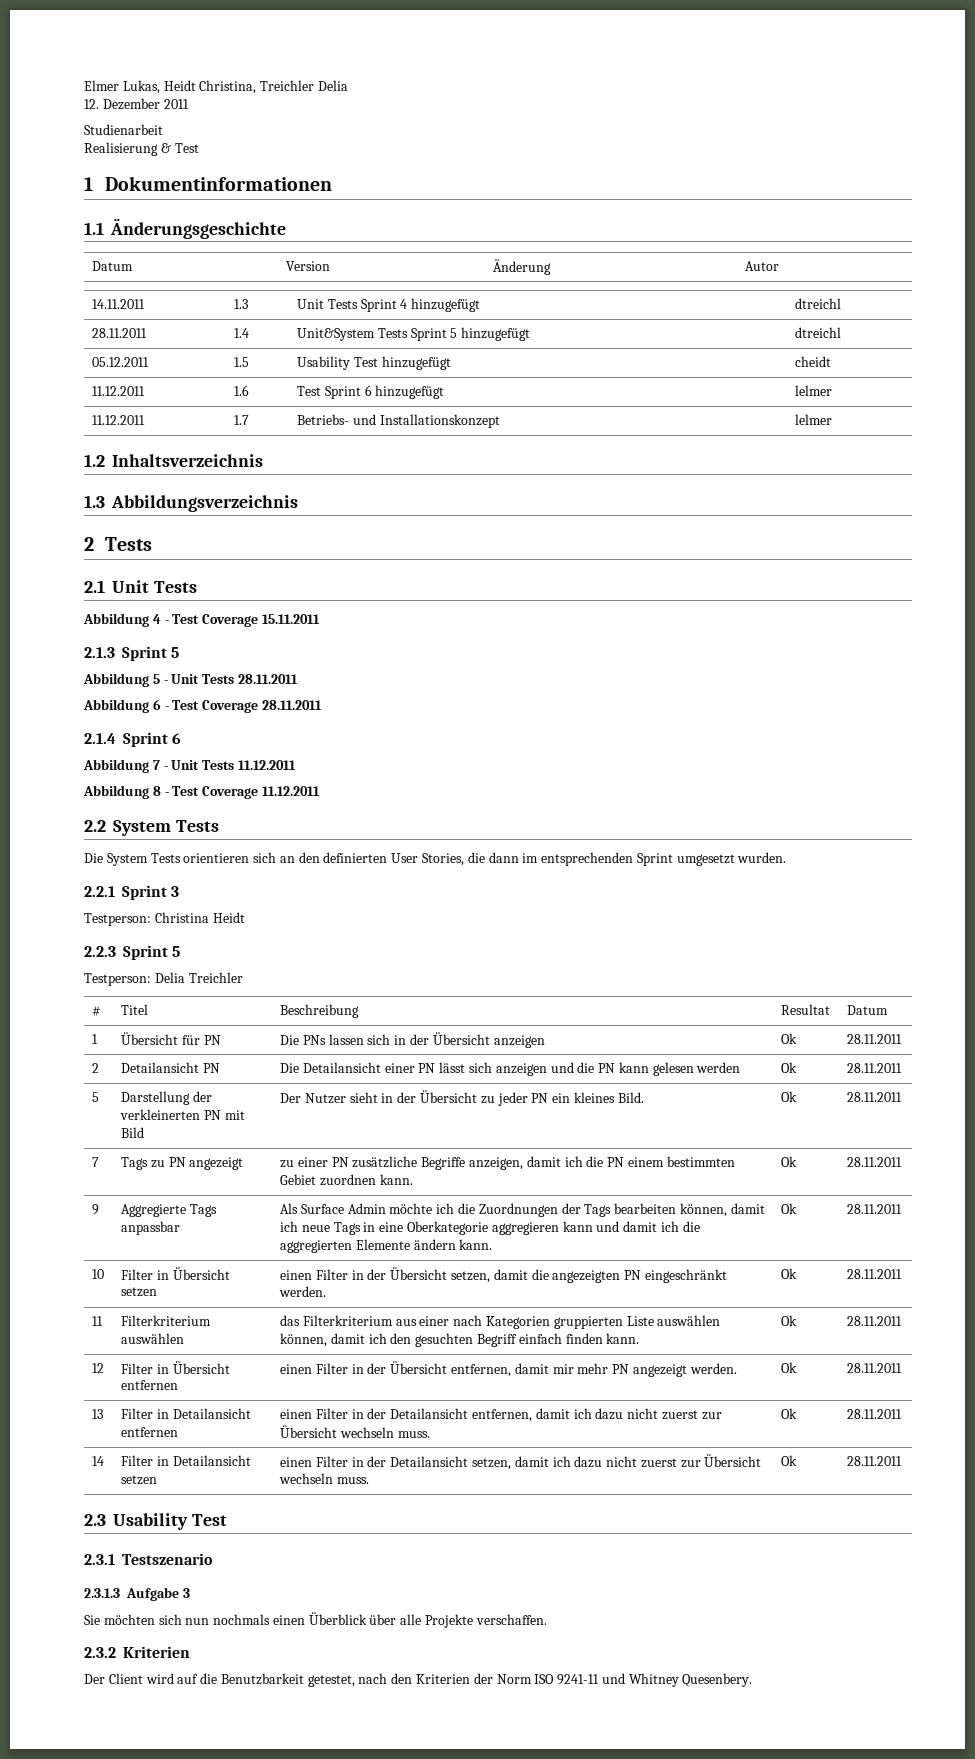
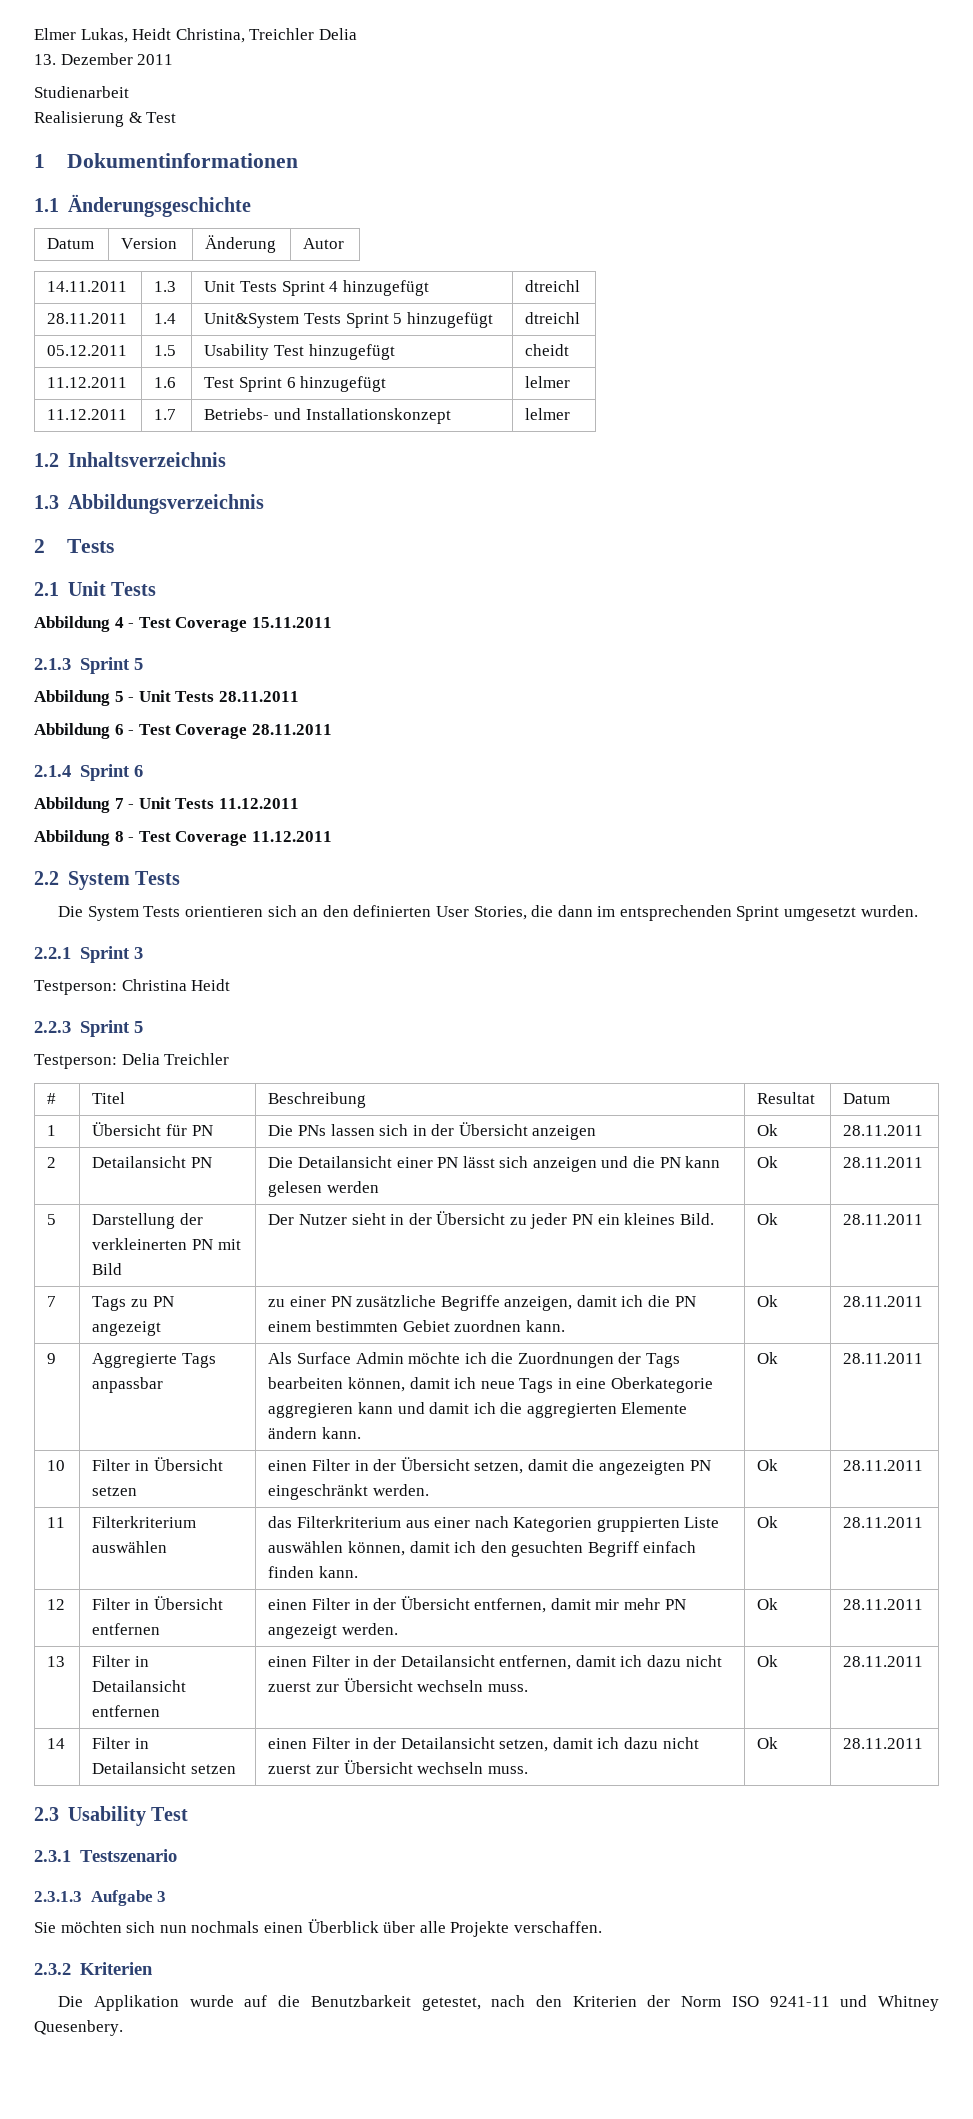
- 12. Dezember 2011
+ 13. Dezember 2011
- Der Client wird auf die Benutzbarkeit getestet, nach den Kriterien der Norm ISO 9241-11 und Whitney Quesenbery.
+ Die Applikation wurde auf die Benutzbarkeit getestet, nach den Kriterien der Norm ISO 9241-11 und Whitney Quesenbery.

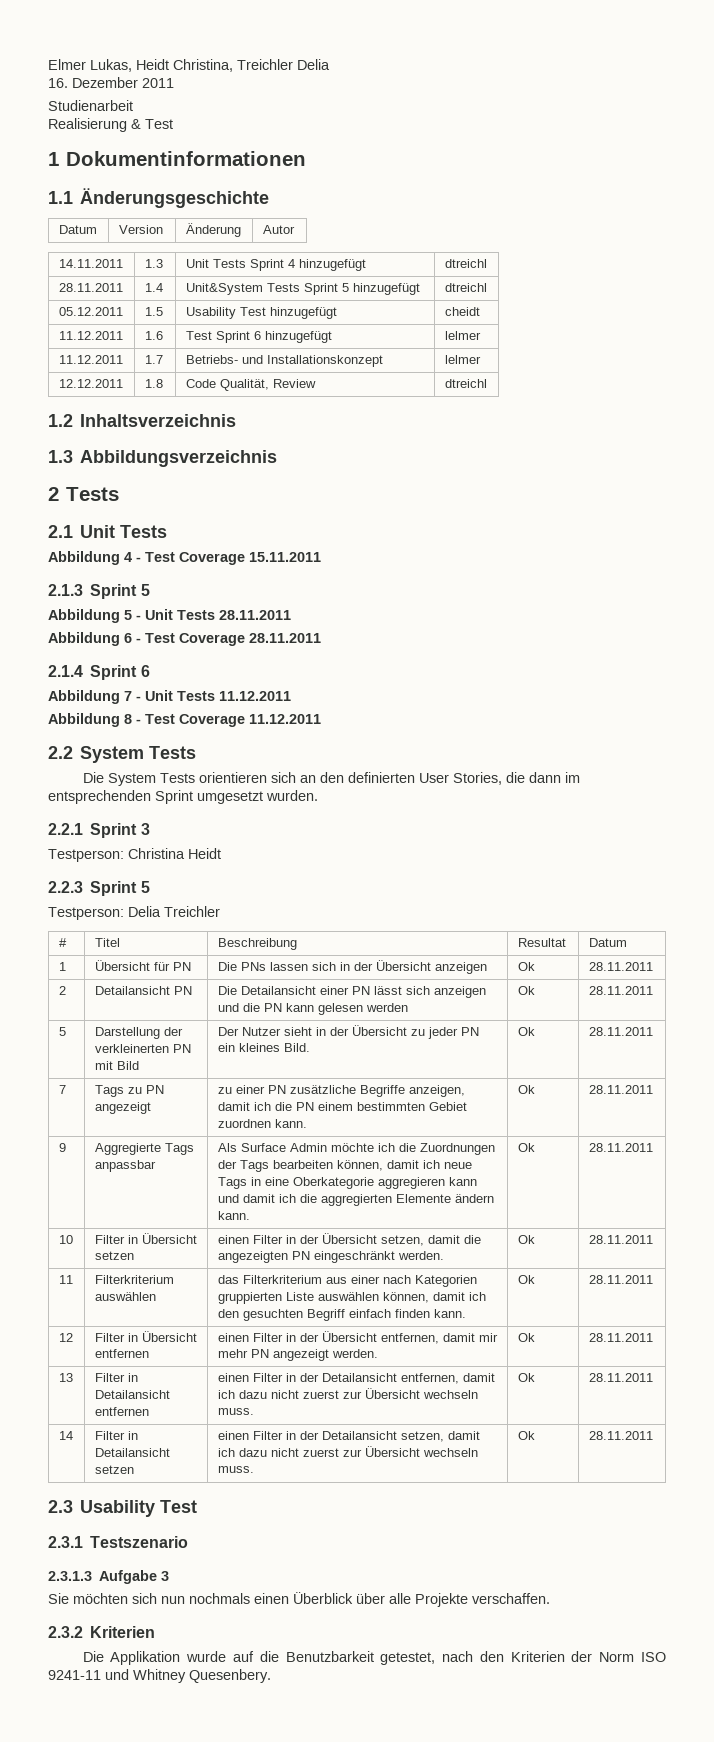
- 13. Dezember 2011
+ 16. Dezember 2011
+ 12.12.2011 | 1.8 | Code Qualität, Review | dtreichl

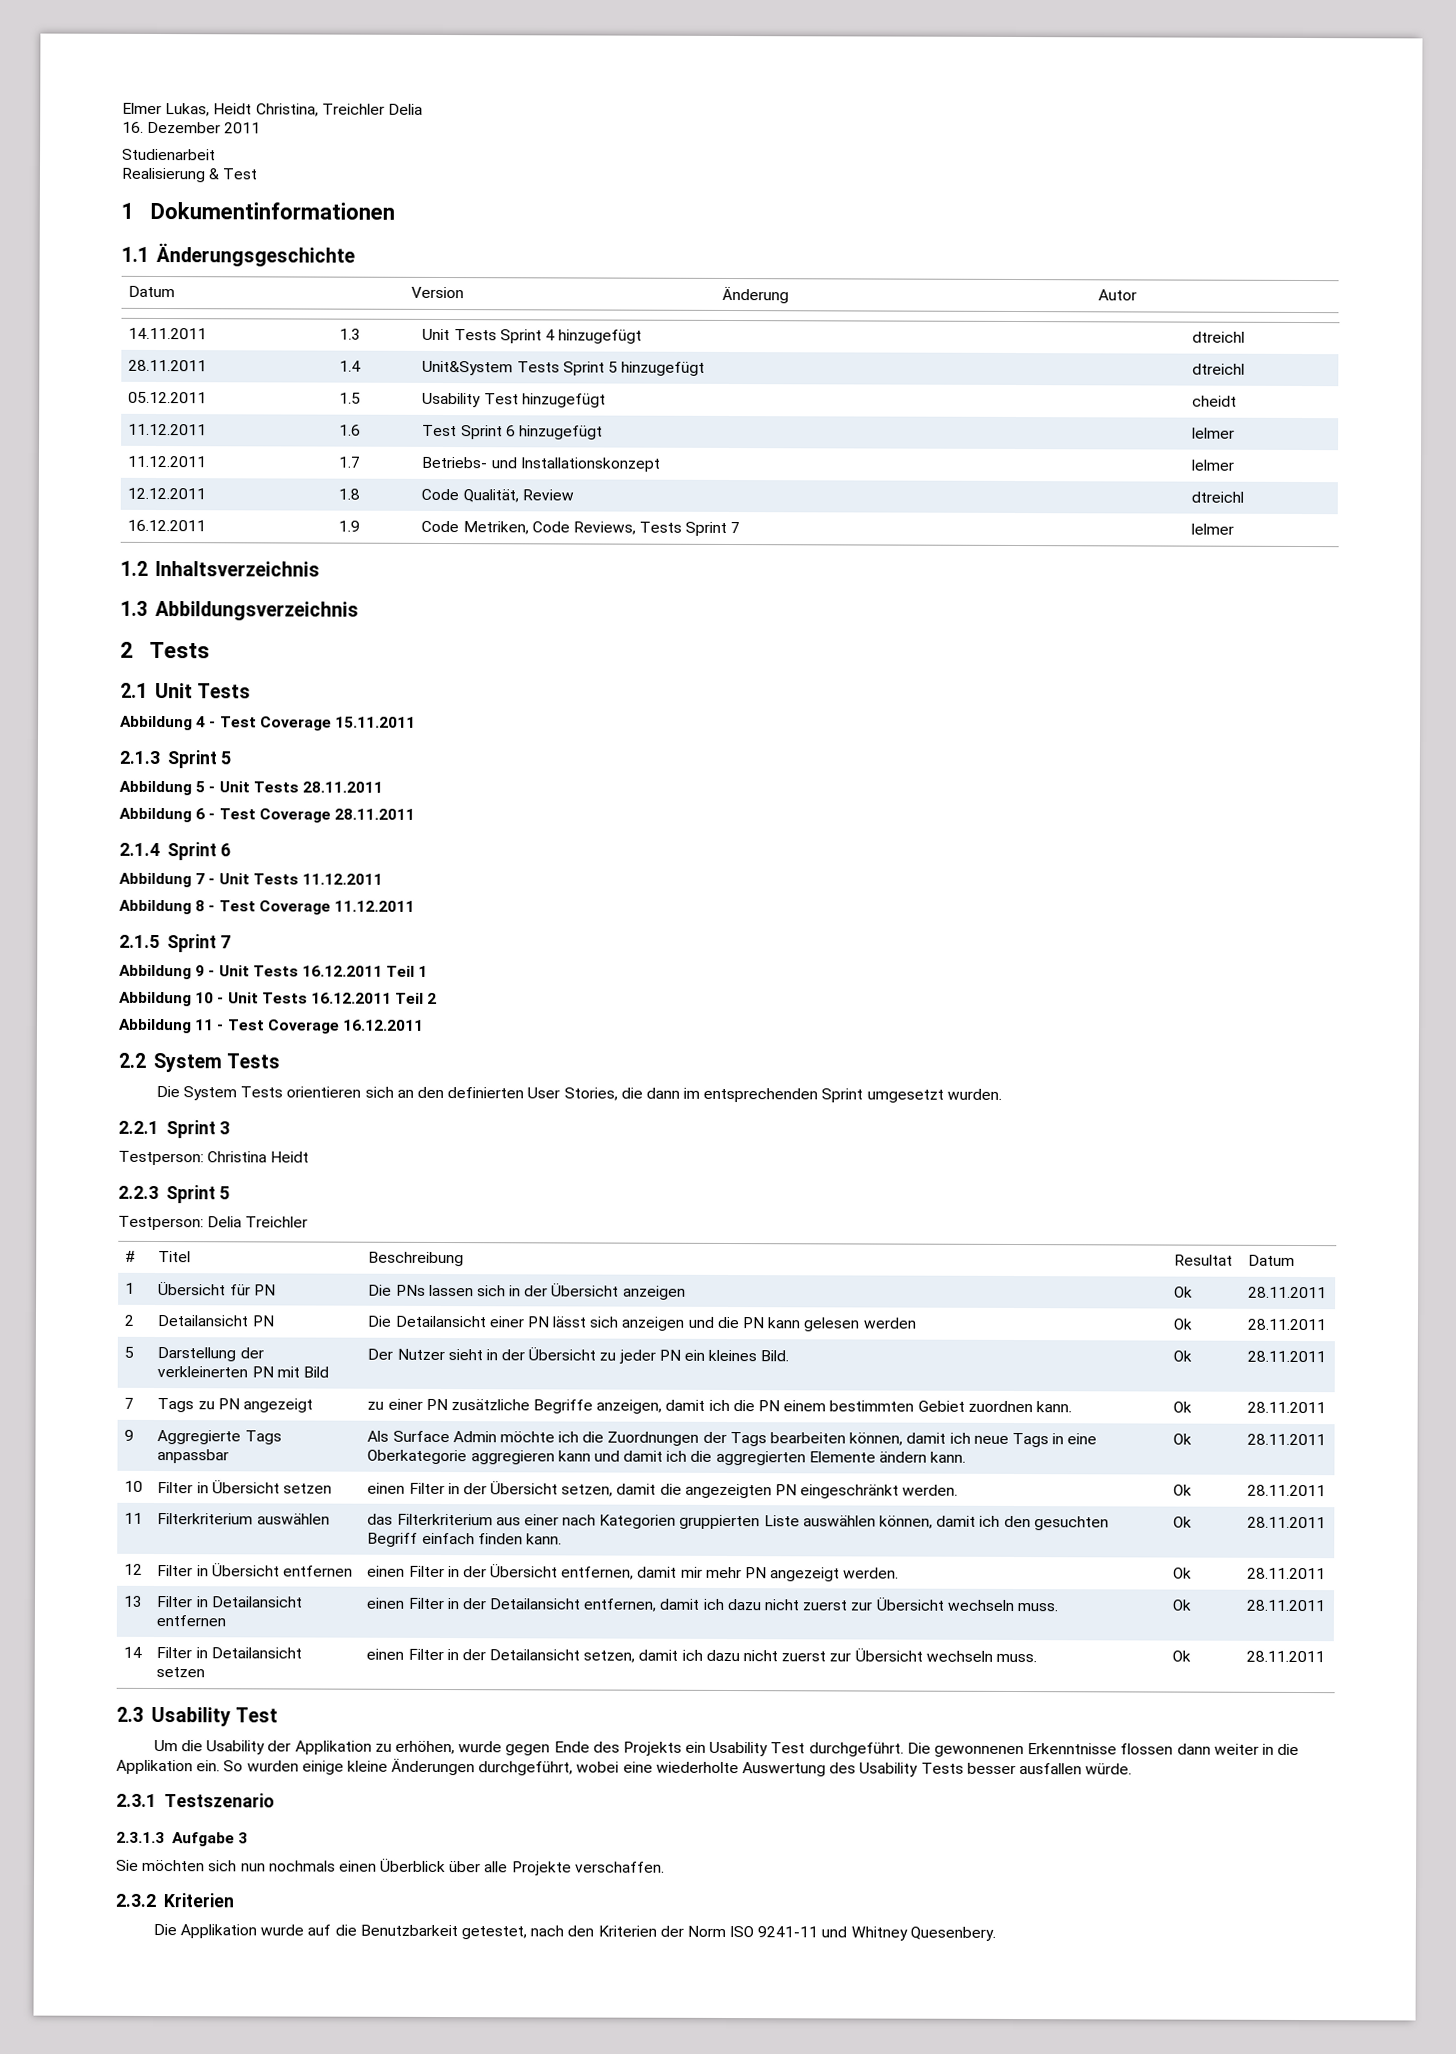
+ 16.12.2011 | 1.9 | Code Metriken, Code Reviews, Tests Sprint 7 | lelmer
+ 2.1.5 Sprint 7
+ Abbildung 9 - Unit Tests 16.12.2011 Teil 1
+ Abbildung 10 - Unit Tests 16.12.2011 Teil 2
+ Abbildung 11 - Test Coverage 16.12.2011
+ Um die Usability der Applikation zu erhöhen, wurde gegen Ende des Projekts ein Usability Test durchgeführt. Die gewonnenen Erkenntnisse flossen dann weiter in die Applikation ein. So wurden einige kleine Änderungen durchgeführt, wobei eine wiederholte Auswertung des Usability Tests besser ausfallen würde.

